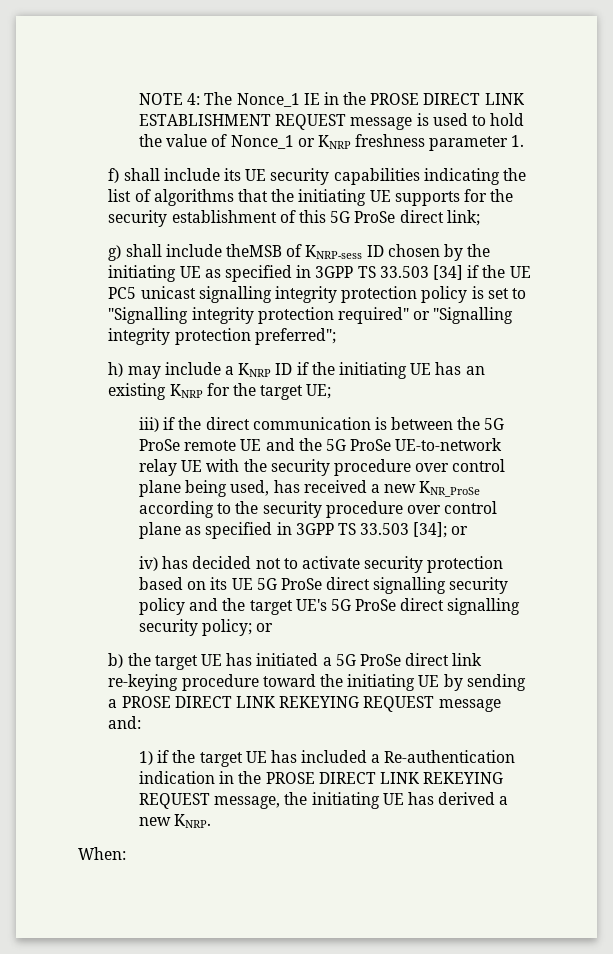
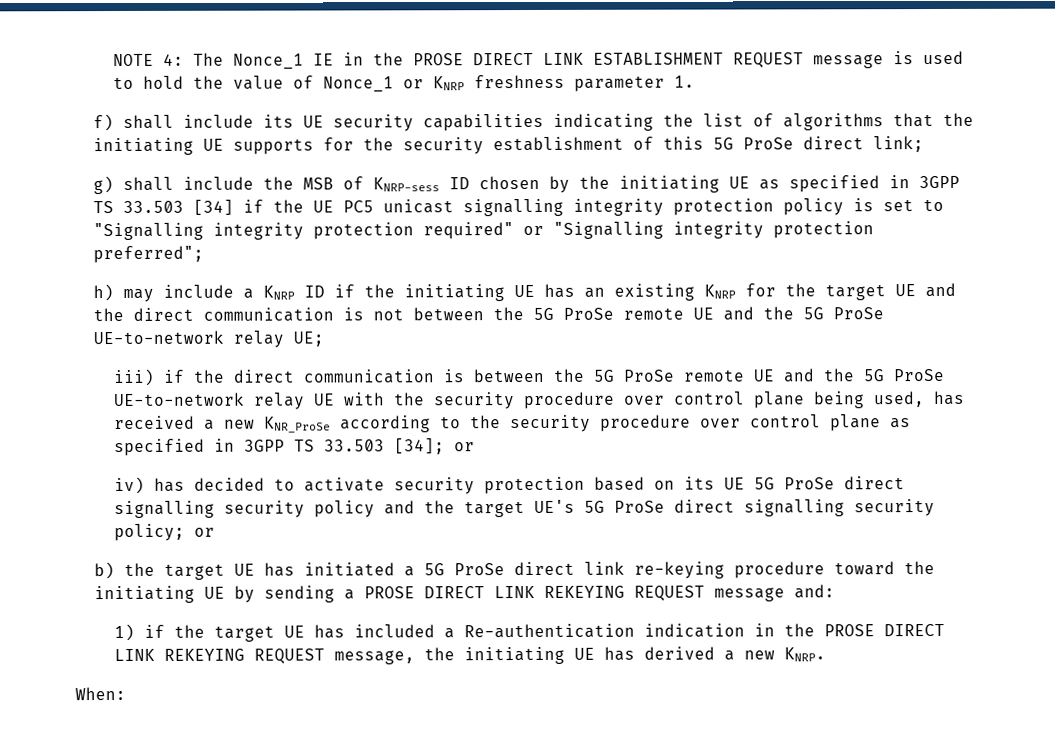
- g) shall include theMSB of KNRP-sess ID chosen by the initiating UE as specified in 3GPP TS 33.503 [34] if the UE PC5 unicast signalling integrity protection policy is set to "Signalling integrity protection required" or "Signalling integrity protection preferred";
+ g) shall include the MSB of KNRP-sess ID chosen by the initiating UE as specified in 3GPP TS 33.503 [34] if the UE PC5 unicast signalling integrity protection policy is set to "Signalling integrity protection required" or "Signalling integrity protection preferred";
- h) may include a KNRP ID if the initiating UE has an existing KNRP for the target UE;
+ h) may include a KNRP ID if the initiating UE has an existing KNRP for the target UE and the direct communication is not between the 5G ProSe remote UE and the 5G ProSe UE-to-network relay UE;
- iv) has decided not to activate security protection based on its UE 5G ProSe direct signalling security policy and the target UE's 5G ProSe direct signalling security policy; or
+ iv) has decided to activate security protection based on its UE 5G ProSe direct signalling security policy and the target UE's 5G ProSe direct signalling security policy; or

